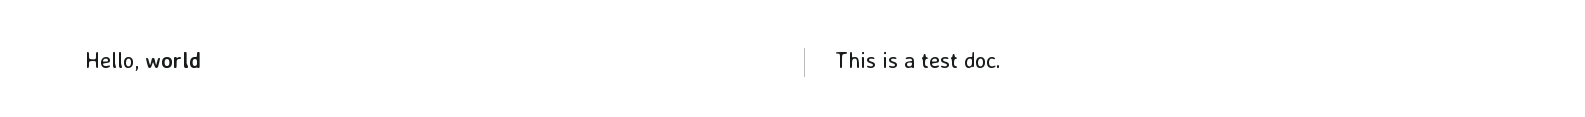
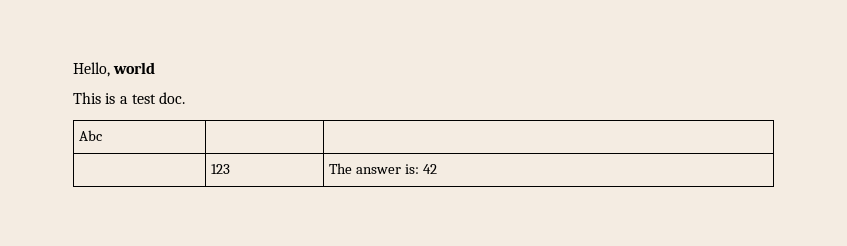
+ Abc | |
+ | 123 | The answer is: 42

